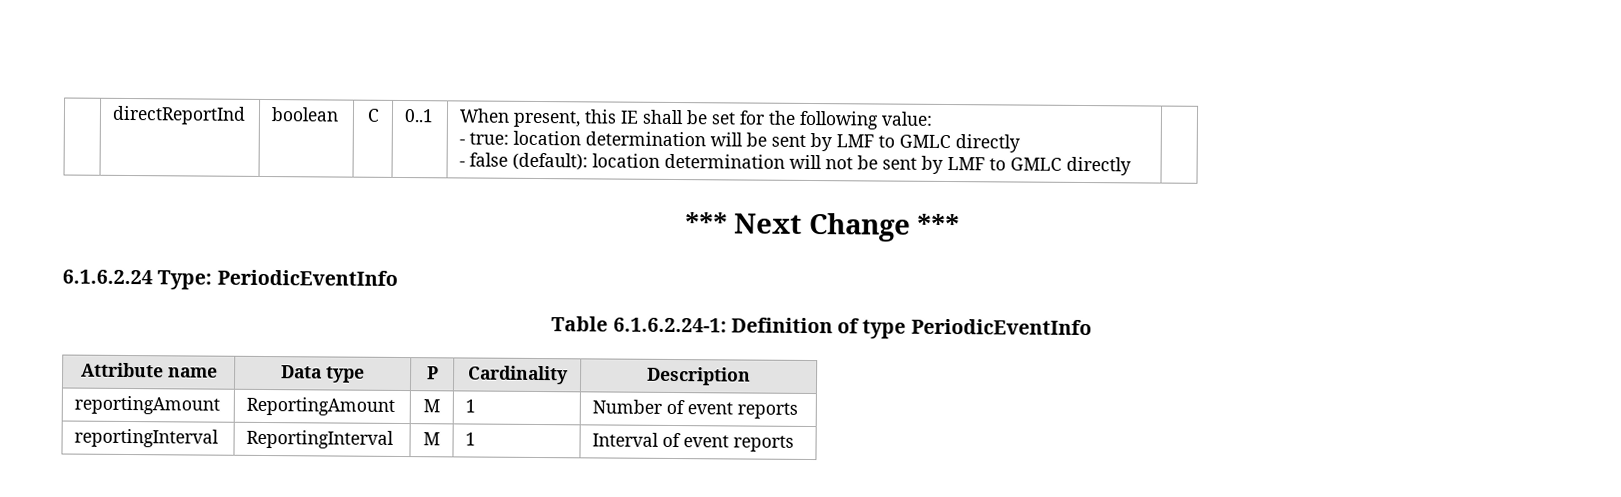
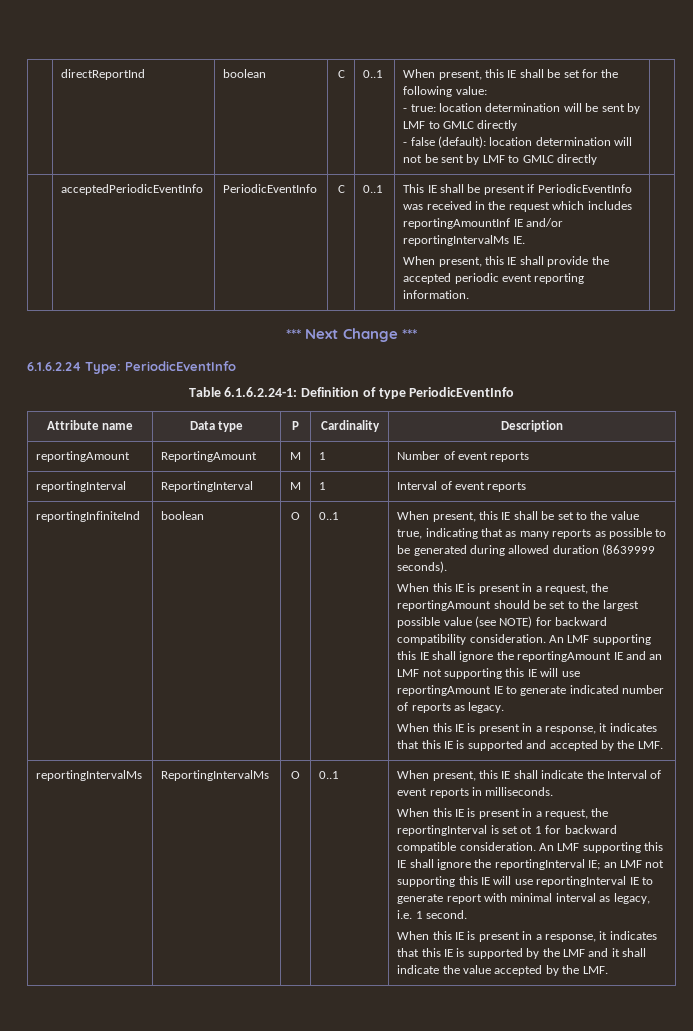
+ | acceptedPeriodicEventInfo | PeriodicEventInfo | C | 0..1 | This IE shall be present if PeriodicEventInfo was received in the request which includes reportingAmountInf IE and/or reportingIntervalMs IE.
+ When present, this IE shall provide the accepted periodic event reporting information. |
+ reportingInfiniteInd | boolean | O | 0..1 | When present, this IE shall be set to the value true, indicating that as many reports as possible to be generated during allowed duration (8639999 seconds).
+ When this IE is present in a request, the reportingAmount should be set to the largest possible value (see NOTE) for backward compatibility consideration. An LMF supporting this IE shall ignore the reportingAmount IE and an LMF not supporting this IE will use reportingAmount IE to generate indicated number of reports as legacy.
+ When this IE is present in a response, it indicates that this IE is supported and accepted by the LMF.
+ reportingIntervalMs | ReportingIntervalMs | O | 0..1 | When present, this IE shall indicate the Interval of event reports in milliseconds.
+ When this IE is present in a request, the reportingInterval is set ot 1 for backward compatible consideration. An LMF supporting this IE shall ignore the reportingInterval IE; an LMF not supporting this IE will use reportingInterval IE to generate report with minimal interval as legacy, i.e. 1 second.
+ When this IE is present in a response, it indicates that this IE is supported by the LMF and it shall indicate the value accepted by the LMF.

